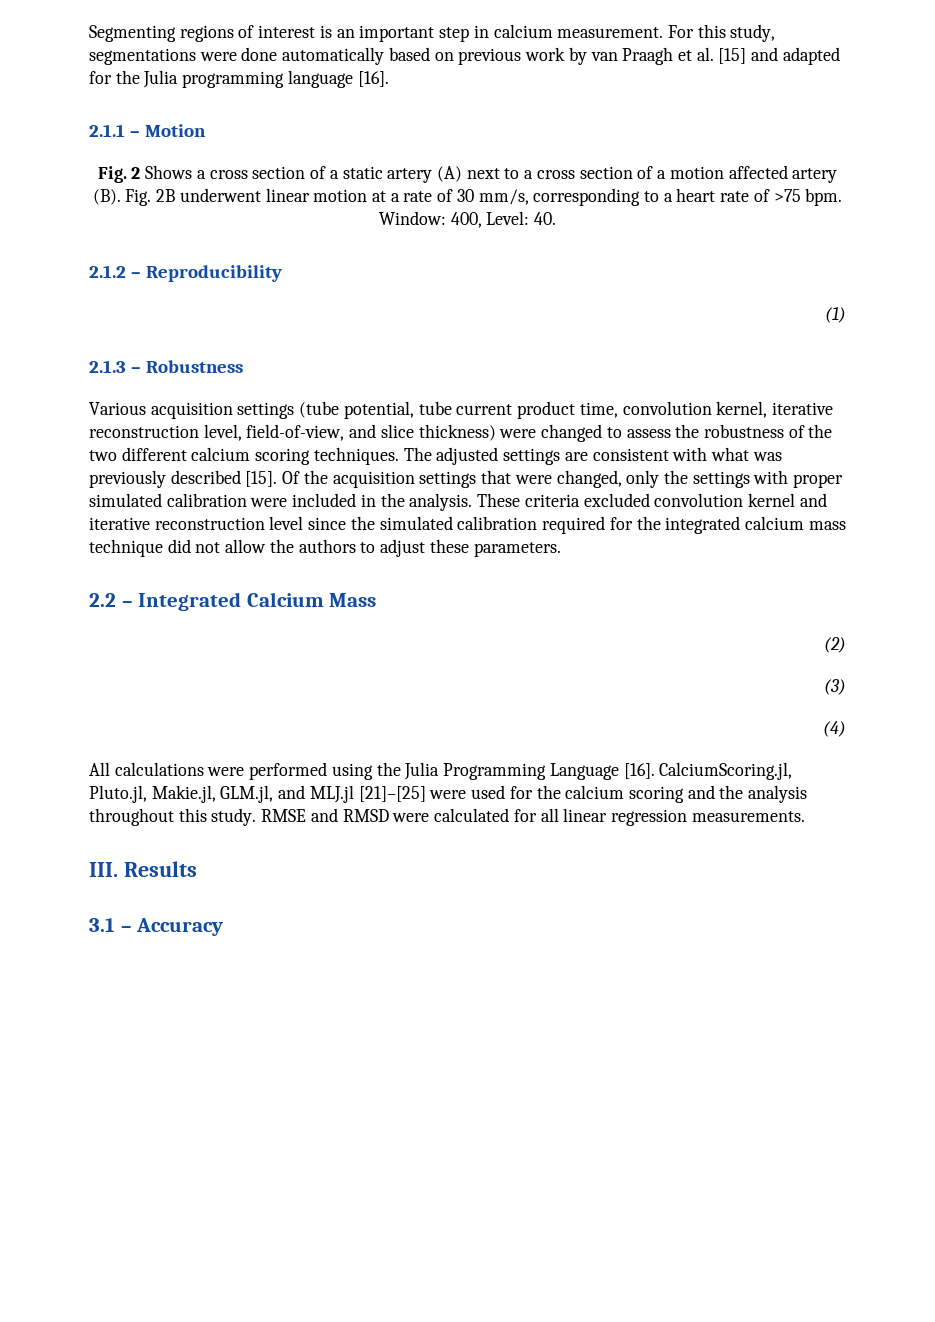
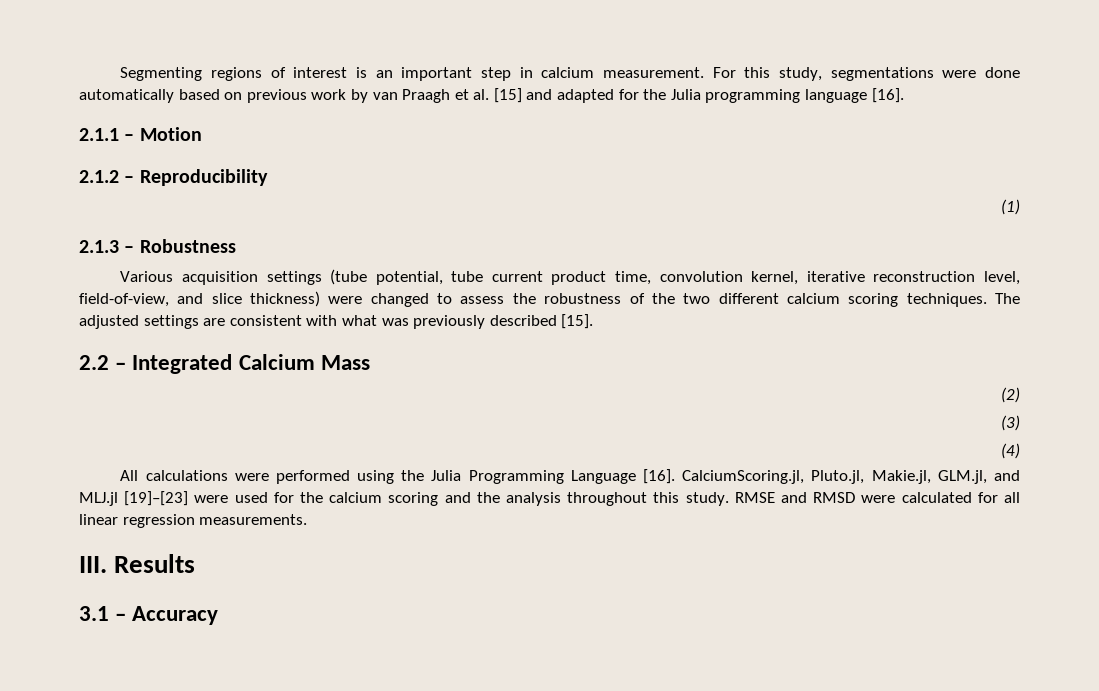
- Fig. 2 Shows a cross section of a static artery (A) next to a cross section of a motion affected artery (B). Fig. 2B underwent linear motion at a rate of 30 mm/s, corresponding to a heart rate of >75 bpm. Window: 400, Level: 40.
- Of the acquisition settings that were changed, only the settings with proper simulated calibration were included in the analysis. These criteria excluded convolution kernel and iterative reconstruction level since the simulated calibration required for the integrated calcium mass technique did not allow the authors to adjust these parameters.
- CalciumScoring.jl, Pluto.jl, Makie.jl, GLM.jl, and MLJ.jl [21]–[25] were used for the calcium scoring and the analysis throughout this study.
+ CalciumScoring.jl, Pluto.jl, Makie.jl, GLM.jl, and MLJ.jl [19]–[23] were used for the calcium scoring and the analysis throughout this study.

